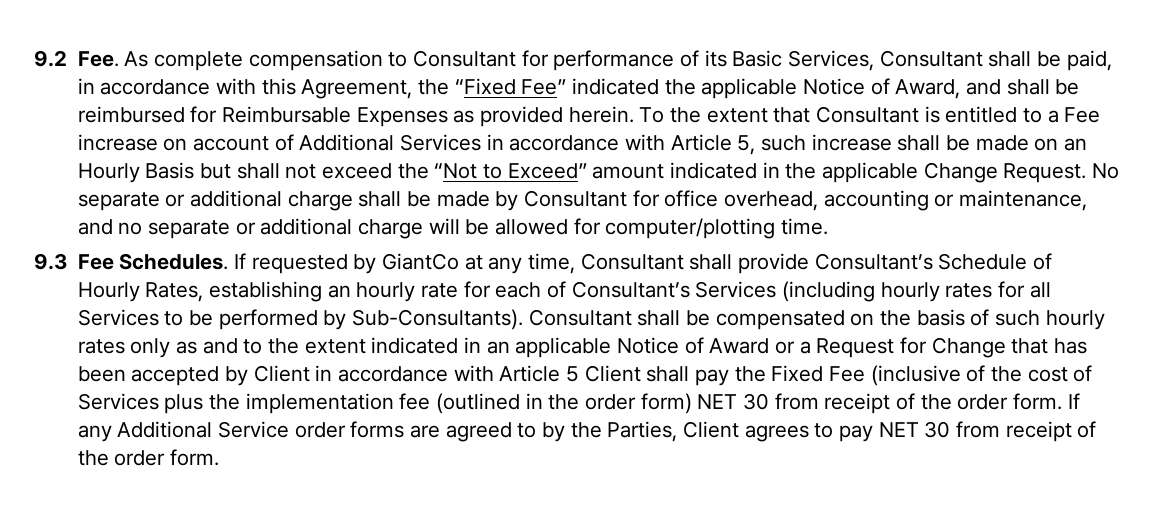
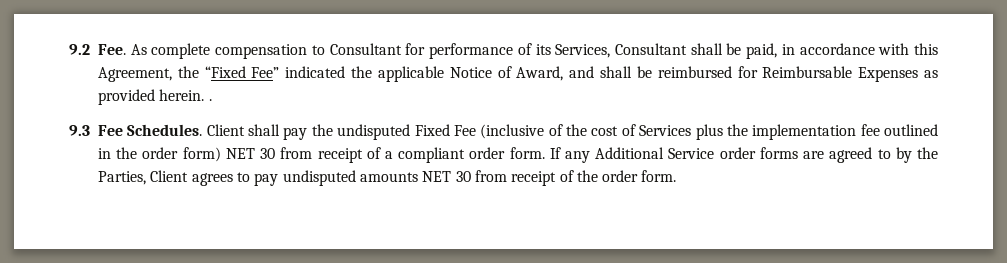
- 9.2 Fee. As complete compensation to Consultant for performance of its Basic Services, Consultant shall be paid, in accordance with this Agreement, the “Fixed Fee” indicated the applicable Notice of Award, and shall be reimbursed for Reimbursable Expenses as provided herein. To the extent that Consultant is entitled to a Fee increase on account of Additional Services in accordance with Article 5, such increase shall be made on an Hourly Basis but shall not exceed the “Not to Exceed” amount indicated in the applicable Change Request. No separate or additional charge shall be made by Consultant for office overhead, accounting or maintenance, and no separate or additional charge will be allowed for computer/plotting time.
- 9.3 Fee Schedules. If requested by GiantCo at any time, Consultant shall provide Consultant’s Schedule of Hourly Rates, establishing an hourly rate for each of Consultant’s Services (including hourly rates for all Services to be performed by Sub-Consultants). Consultant shall be compensated on the basis of such hourly rates only as and to the extent indicated in an applicable Notice of Award or a Request for Change that has been accepted by Client in accordance with Article 5 Client shall pay the Fixed Fee (inclusive of the cost of Services plus the implementation fee (outlined in the order form) NET 30 from receipt of the order form.
+ 9.2 Fee. As complete compensation to Consultant for performance of its Services, Consultant shall be paid, in accordance with this Agreement, the “Fixed Fee” indicated the applicable Notice of Award, and shall be reimbursed for Reimbursable Expenses as provided herein. .
+ 9.3 Fee Schedules. Client shall pay the undisputed Fixed Fee (inclusive of the cost of Services plus the implementation fee outlined in the order form) NET 30 from receipt of a compliant order form.
- If any Additional Service order forms are agreed to by the Parties, Client agrees to pay NET 30 from receipt of the order form.
+ If any Additional Service order forms are agreed to by the Parties, Client agrees to pay undisputed amounts NET 30 from receipt of the order form.

